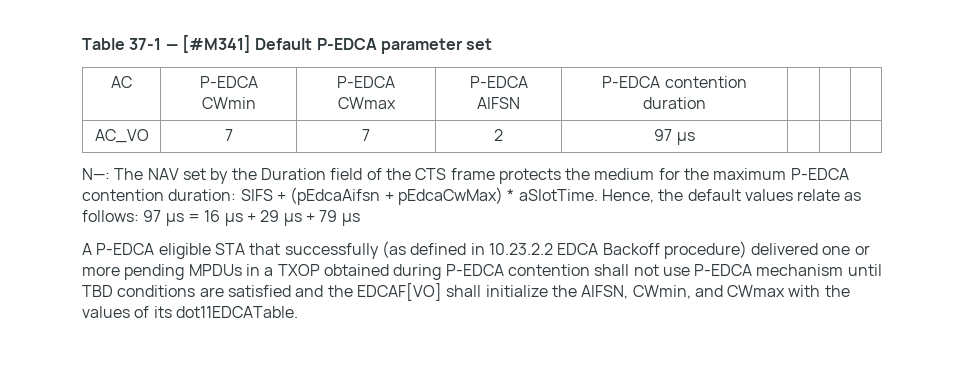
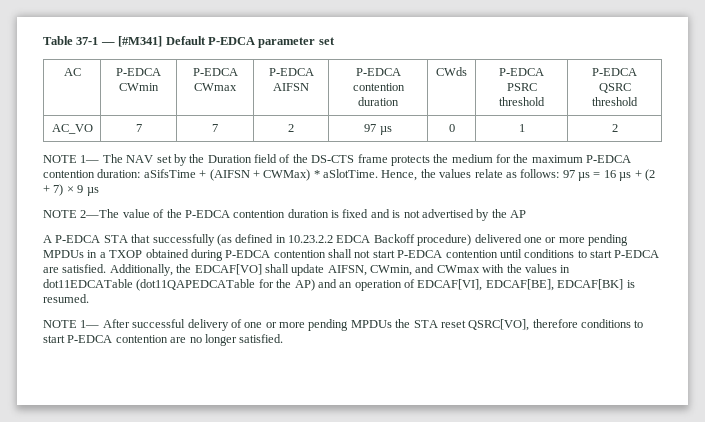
- AC | P-EDCA CWmin | P-EDCA CWmax | P-EDCA AIFSN | P-EDCA contention duration | | |
+ AC | P-EDCA CWmin | P-EDCA CWmax | P-EDCA AIFSN | P-EDCA contention duration | CWds | P-EDCA PSRC threshold | P-EDCA QSRC threshold
- AC_VO | 7 | 7 | 2 | 97 µs | | |
- N—: The NAV set by the Duration field of the CTS frame protects the medium for the maximum P-EDCA contention duration: SIFS + (pEdcaAifsn + pEdcaCwMax) * aSlotTime.
+ AC_VO | 7 | 7 | 2 | 97 µs | 0 | 1 | 2
+ NOTE 1— The NAV set by the Duration field of the DS-CTS frame protects the medium for the maximum P-EDCA contention duration: aSifsTime + (AIFSN + CWMax) * aSlotTime.
- Hence, the default values relate as follows: 97 µs = 16 µs + 29 µs + 79 µs
+ Hence, the values relate as follows: 97 µs = 16 µs + (2 + 7) × 9 µs
+ NOTE 2—The value of the P-EDCA contention duration is fixed and is not advertised by the AP
- A P-EDCA eligible STA that successfully (as defined in 10.23.2.2 EDCA Backoff procedure) delivered one or more pending MPDUs in a TXOP obtained during P-EDCA contention shall not use P-EDCA mechanism until TBD conditions are satisfied and the EDCAF[VO] shall initialize the AIFSN, CWmin, and CWmax with the values of its dot11EDCATable.
+ A P-EDCA STA that successfully (as defined in 10.23.2.2 EDCA Backoff procedure) delivered one or more pending MPDUs in a TXOP obtained during P-EDCA contention shall not start P-EDCA contention until conditions to start P-EDCA are satisfied. Additionally, the EDCAF[VO] shall update AIFSN, CWmin, and CWmax with the values in dot11EDCATable (dot11QAPEDCATable for the AP) and an operation of EDCAF[VI], EDCAF[BE], EDCAF[BK] is resumed.
+ NOTE 1— After successful delivery of one or more pending MPDUs the STA reset QSRC[VO], therefore conditions to start P-EDCA contention are no longer satisfied.

